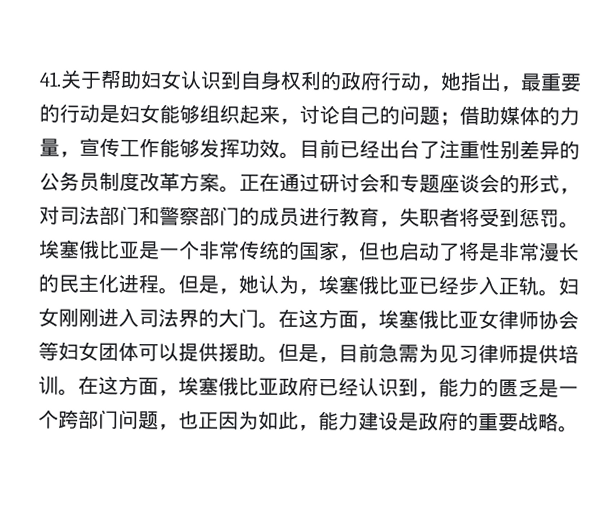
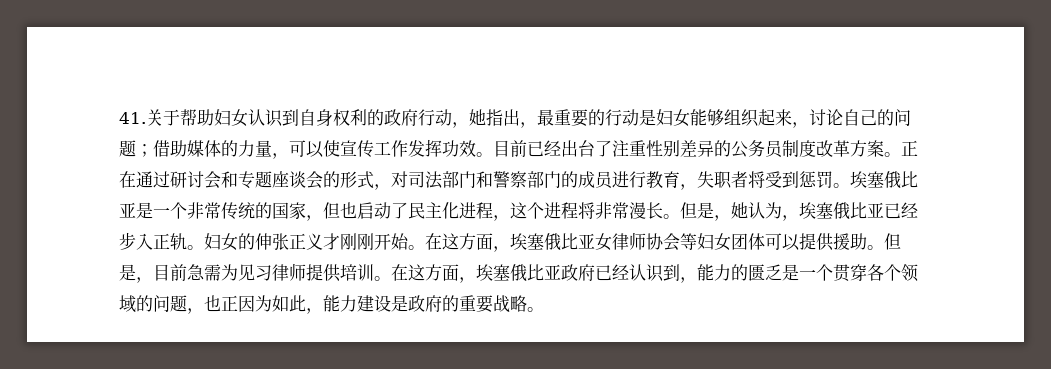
- 41.关于帮助妇女认识到自身权利的政府行动，她指出，最重要的行动是妇女能够组织起来，讨论自己的问题；借助媒体的力量，宣传工作能够发挥功效。
+ 41.关于帮助妇女认识到自身权利的政府行动，她指出，最重要的行动是妇女能够组织起来，讨论自己的问题；借助媒体的力量，可以使宣传工作发挥功效。
- 埃塞俄比亚是一个非常传统的国家，但也启动了将是非常漫长的民主化进程。
+ 埃塞俄比亚是一个非常传统的国家，但也启动了民主化进程，这个进程将非常漫长。
- 妇女刚刚进入司法界的大门。
+ 妇女的伸张正义才刚刚开始。
- 在这方面，埃塞俄比亚政府已经认识到，能力的匮乏是一个跨部门问题，也正因为如此，能力建设是政府的重要战略。
+ 在这方面，埃塞俄比亚政府已经认识到，能力的匮乏是一个贯穿各个领域的问题，也正因为如此，能力建设是政府的重要战略。

